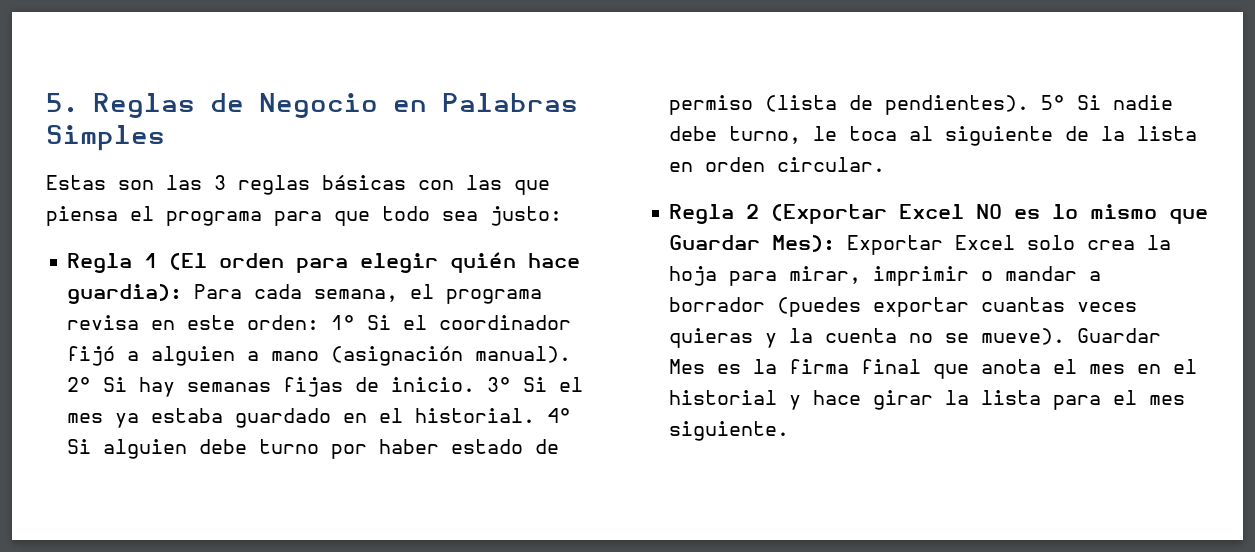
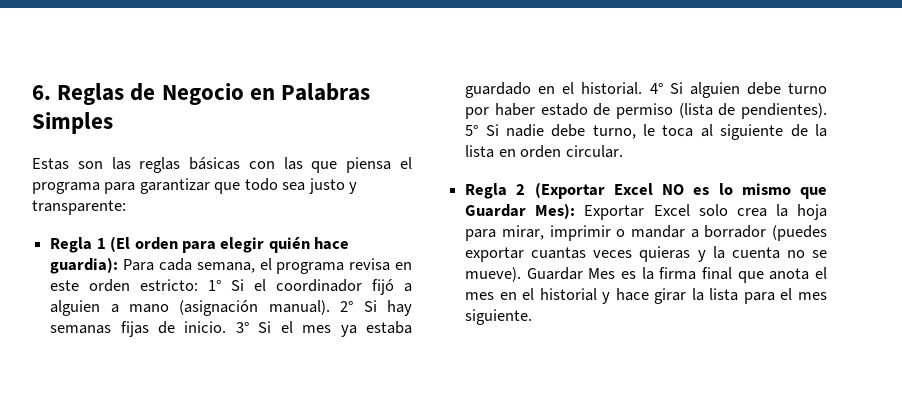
- 5. Reglas de Negocio en Palabras Simples
+ 6. Reglas de Negocio en Palabras Simples
- Estas son las 3 reglas básicas con las que piensa el programa para que todo sea justo:
+ Estas son las reglas básicas con las que piensa el programa para garantizar que todo sea justo y transparente:
- Regla 1 (El orden para elegir quién hace guardia): Para cada semana, el programa revisa en este orden: 1° Si el coordinador fijó a alguien a mano (asignación manual).
+ Regla 1 (El orden para elegir quién hace guardia): Para cada semana, el programa revisa en este orden estricto: 1° Si el coordinador fijó a alguien a mano (asignación manual).

